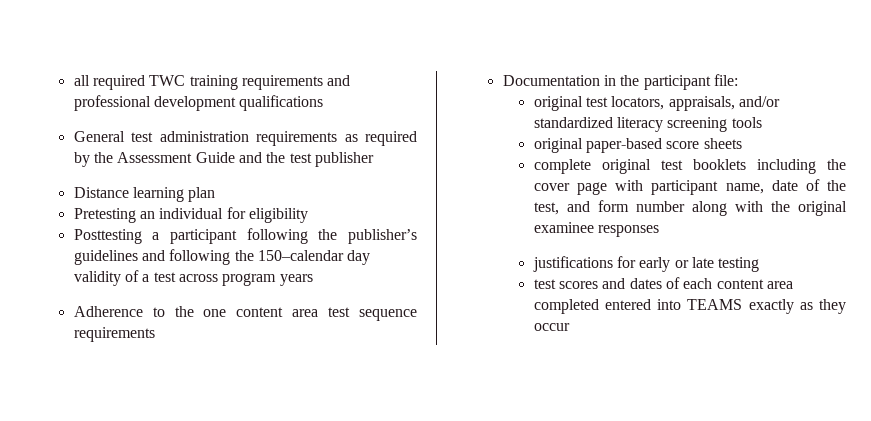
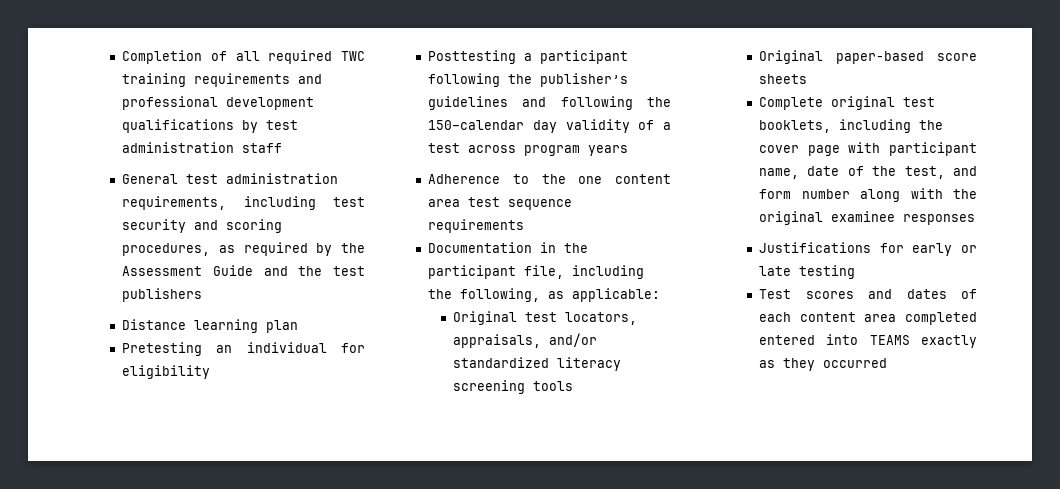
- all required TWC training requirements and professional development qualifications
+ Completion of all required TWC training requirements and professional development qualifications by test administration staff
- General test administration requirements as required by the Assessment Guide and the test publisher
+ General test administration requirements, including test security and scoring procedures, as required by the Assessment Guide and the test publishers
- Documentation in the participant file:
- original test locators, appraisals, and/or standardized literacy screening tools
+ Documentation in the participant file, including the following, as applicable:
+ Original test locators, appraisals, and/or standardized literacy screening tools
- original paper-based score sheets
+ Original paper-based score sheets
- complete original test booklets including the cover page with participant name, date of the test, and form number along with the original examinee responses
+ Complete original test booklets, including the cover page with participant name, date of the test, and form number along with the original examinee responses
- justifications for early or late testing
+ Justifications for early or late testing
- test scores and dates of each content area completed entered into TEAMS exactly as they occur
+ Test scores and dates of each content area completed entered into TEAMS exactly as they occurred

